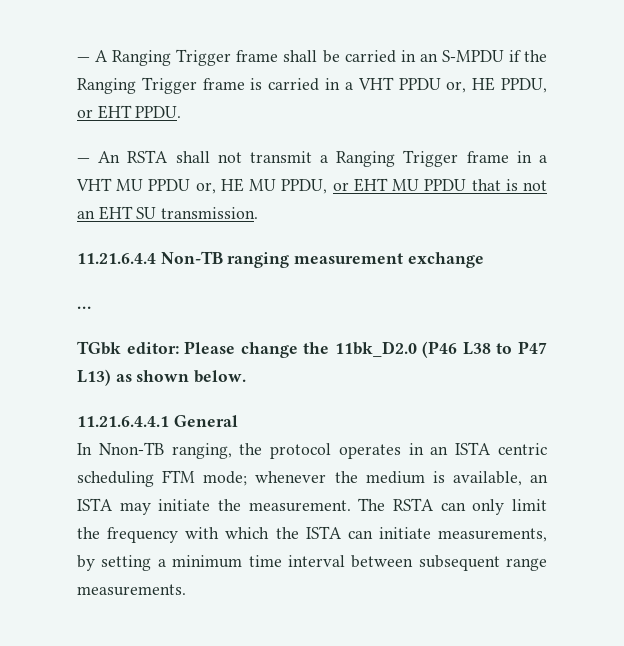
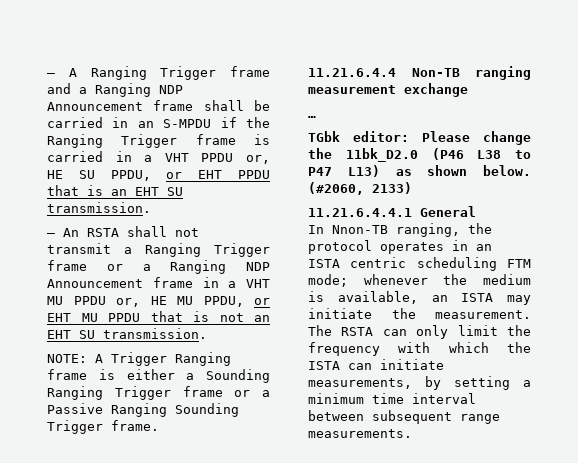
- — A Ranging Trigger frame shall be carried in an S-MPDU if the Ranging Trigger frame is carried in a VHT PPDU or, HE PPDU, or EHT PPDU.
+ — A Ranging Trigger frame and a Ranging NDP Announcement frame shall be carried in an S-MPDU if the Ranging Trigger frame is carried in a VHT PPDU or, HE SU PPDU, or EHT PPDU that is an EHT SU transmission.
- — An RSTA shall not transmit a Ranging Trigger frame in a VHT MU PPDU or, HE MU PPDU, or EHT MU PPDU that is not an EHT SU transmission.
+ — An RSTA shall not transmit a Ranging Trigger frame or a Ranging NDP Announcement frame in a VHT MU PPDU or, HE MU PPDU, or EHT MU PPDU that is not an EHT SU transmission.
+ NOTE: A Trigger Ranging frame is either a Sounding Ranging Trigger frame or a Passive Ranging Sounding Trigger frame.
+ (#2060, 2133)

